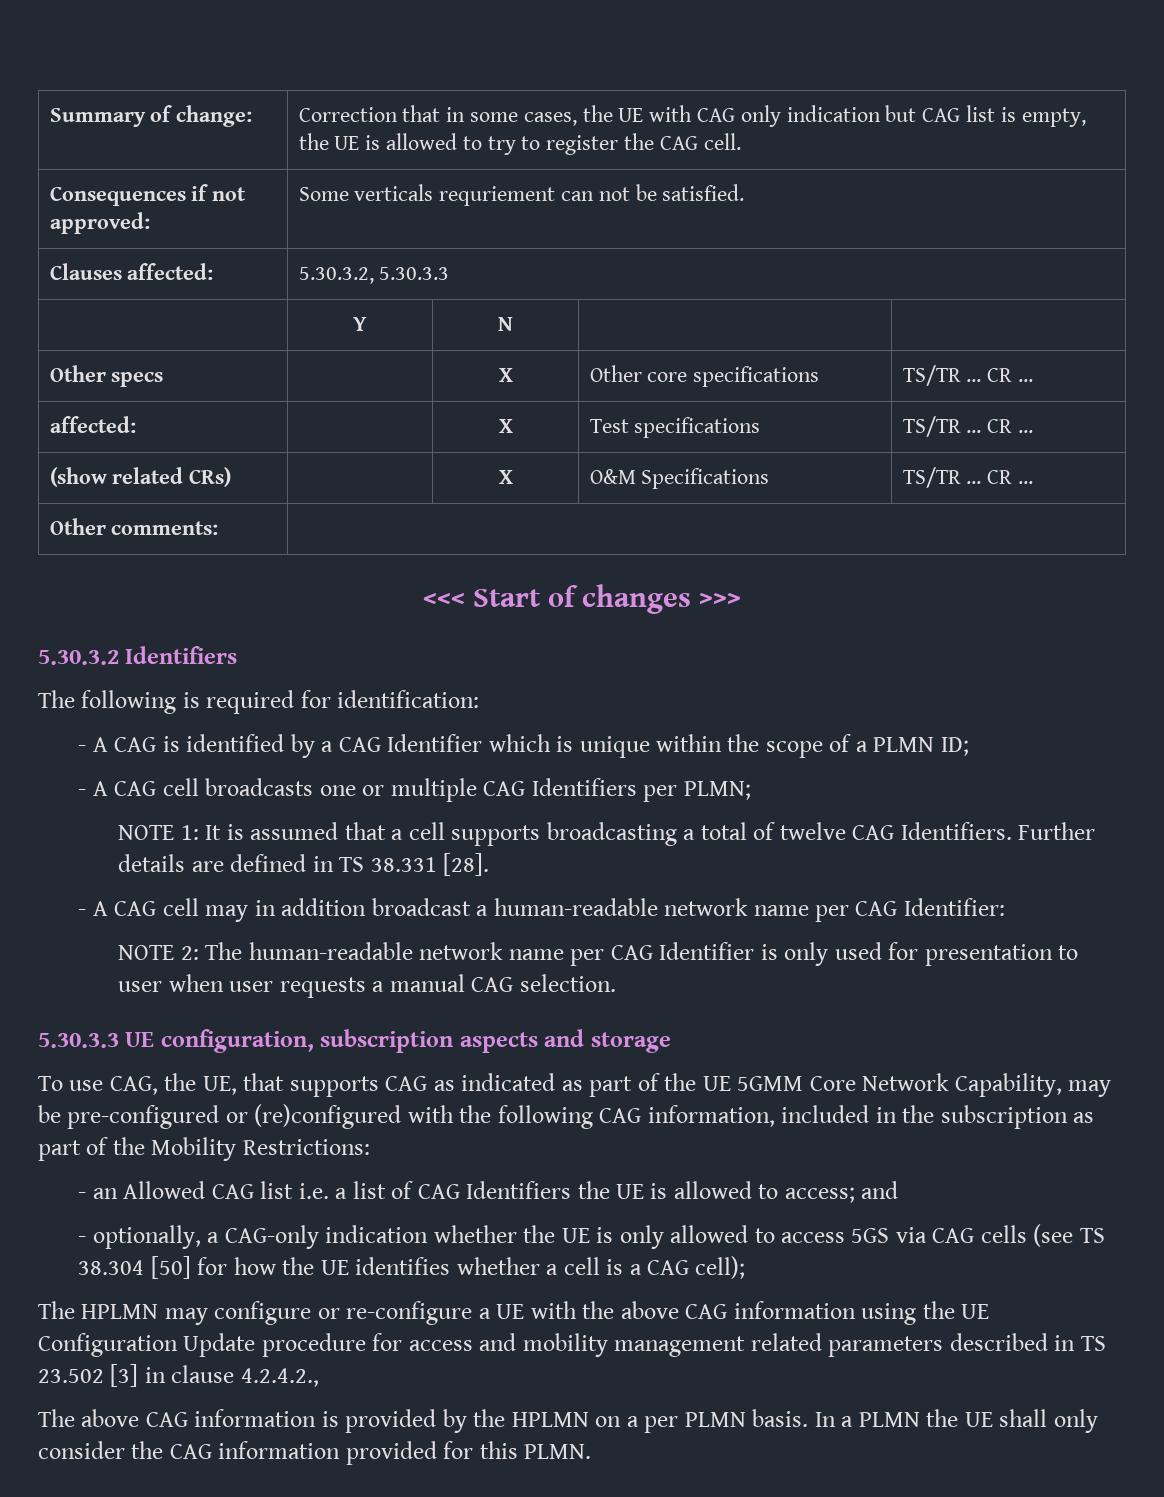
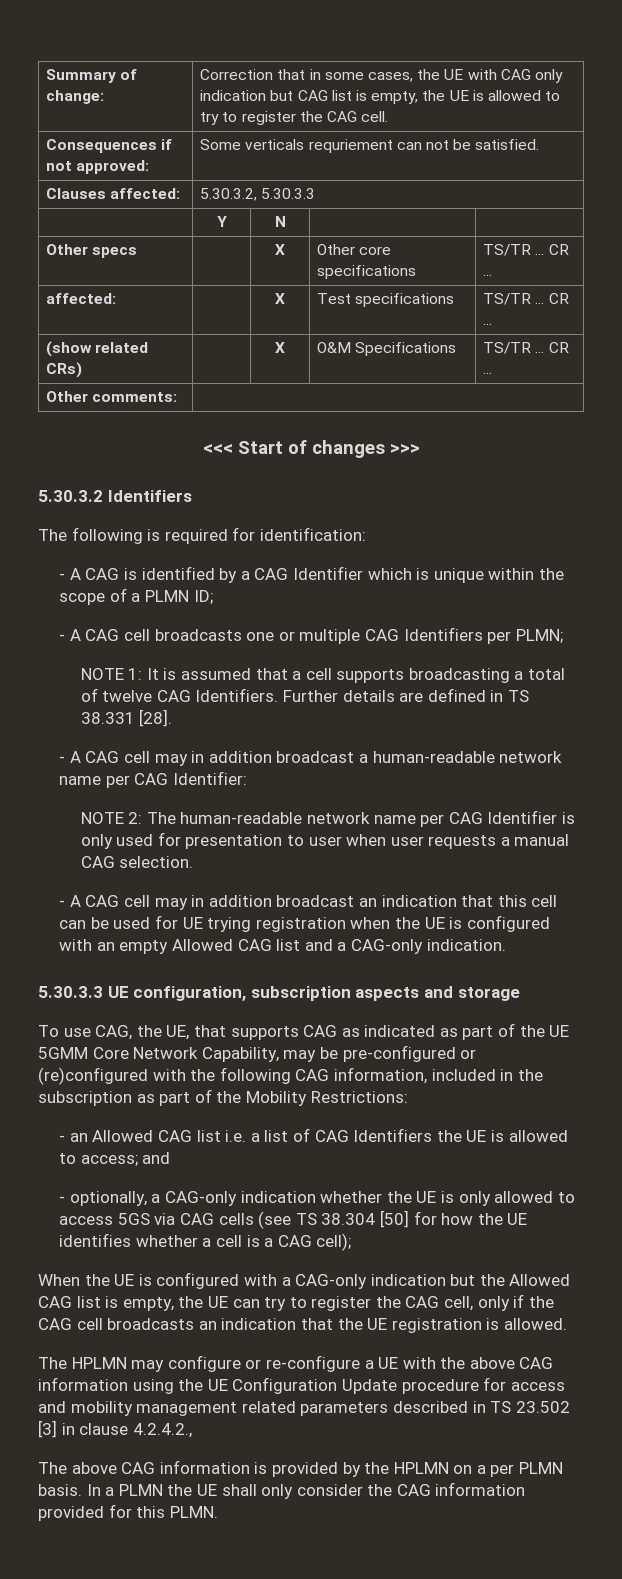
+ - A CAG cell may in addition broadcast an indication that this cell can be used for UE trying registration when the UE is configured with an empty Allowed CAG list and a CAG-only indication.
+ When the UE is configured with a CAG-only indication but the Allowed CAG list is empty, the UE can try to register the CAG cell, only if the CAG cell broadcasts an indication that the UE registration is allowed.

